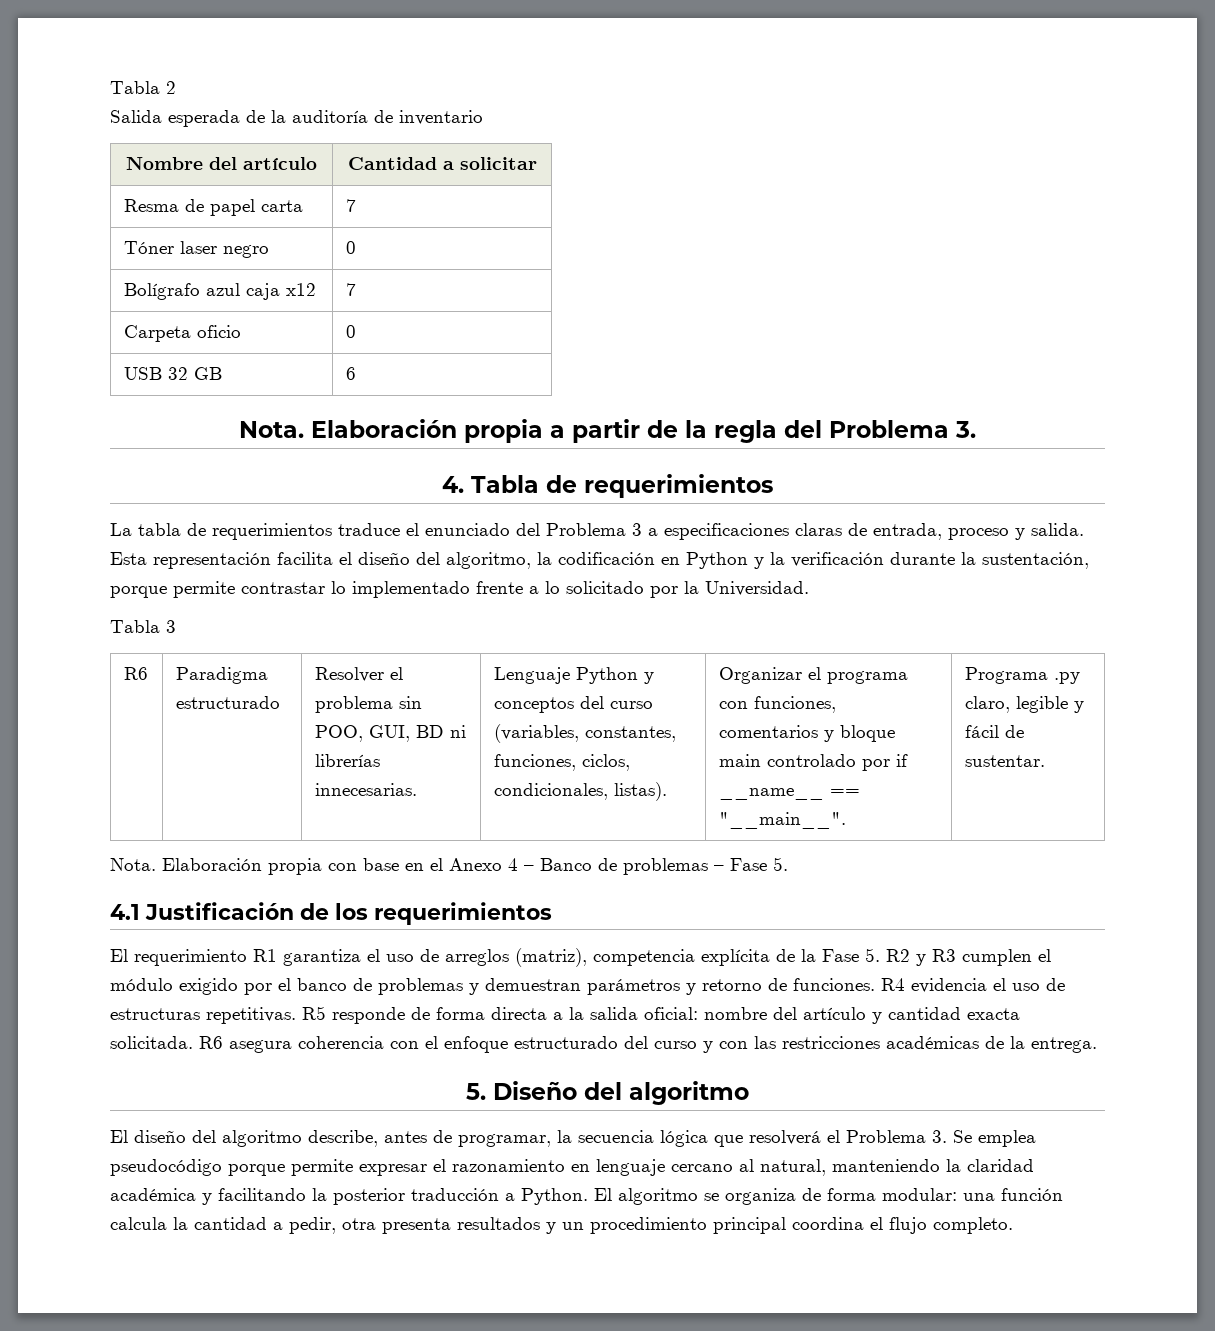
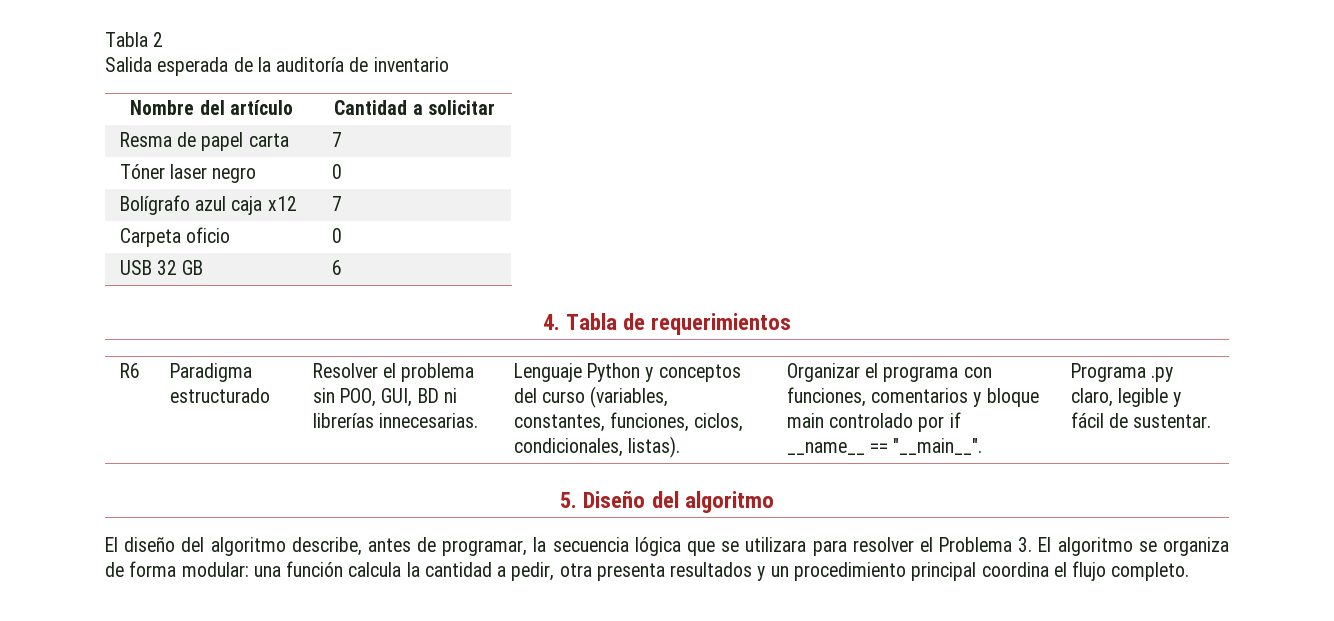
- Nota. Elaboración propia a partir de la regla del Problema 3.
  4. Tabla de requerimientos
- La tabla de requerimientos traduce el enunciado del Problema 3 a especificaciones claras de entrada, proceso y salida. Esta representación facilita el diseño del algoritmo, la codificación en Python y la verificación durante la sustentación, porque permite contrastar lo implementado frente a lo solicitado por la Universidad.
- Tabla 3
- Nota. Elaboración propia con base en el Anexo 4 – Banco de problemas – Fase 5.
- 4.1 Justificación de los requerimientos
- El requerimiento R1 garantiza el uso de arreglos (matriz), competencia explícita de la Fase 5. R2 y R3 cumplen el módulo exigido por el banco de problemas y demuestran parámetros y retorno de funciones. R4 evidencia el uso de estructuras repetitivas. R5 responde de forma directa a la salida oficial: nombre del artículo y cantidad exacta solicitada. R6 asegura coherencia con el enfoque estructurado del curso y con las restricciones académicas de la entrega.
- El diseño del algoritmo describe, antes de programar, la secuencia lógica que resolverá el Problema 3. Se emplea pseudocódigo porque permite expresar el razonamiento en lenguaje cercano al natural, manteniendo la claridad académica y facilitando la posterior traducción a Python. El algoritmo se organiza de forma modular: una función calcula la cantidad a pedir, otra presenta resultados y un procedimiento principal coordina el flujo completo.
+ El diseño del algoritmo describe, antes de programar, la secuencia lógica que se utilizara para resolver el Problema 3. El algoritmo se organiza de forma modular: una función calcula la cantidad a pedir, otra presenta resultados y un procedimiento principal coordina el flujo completo.

